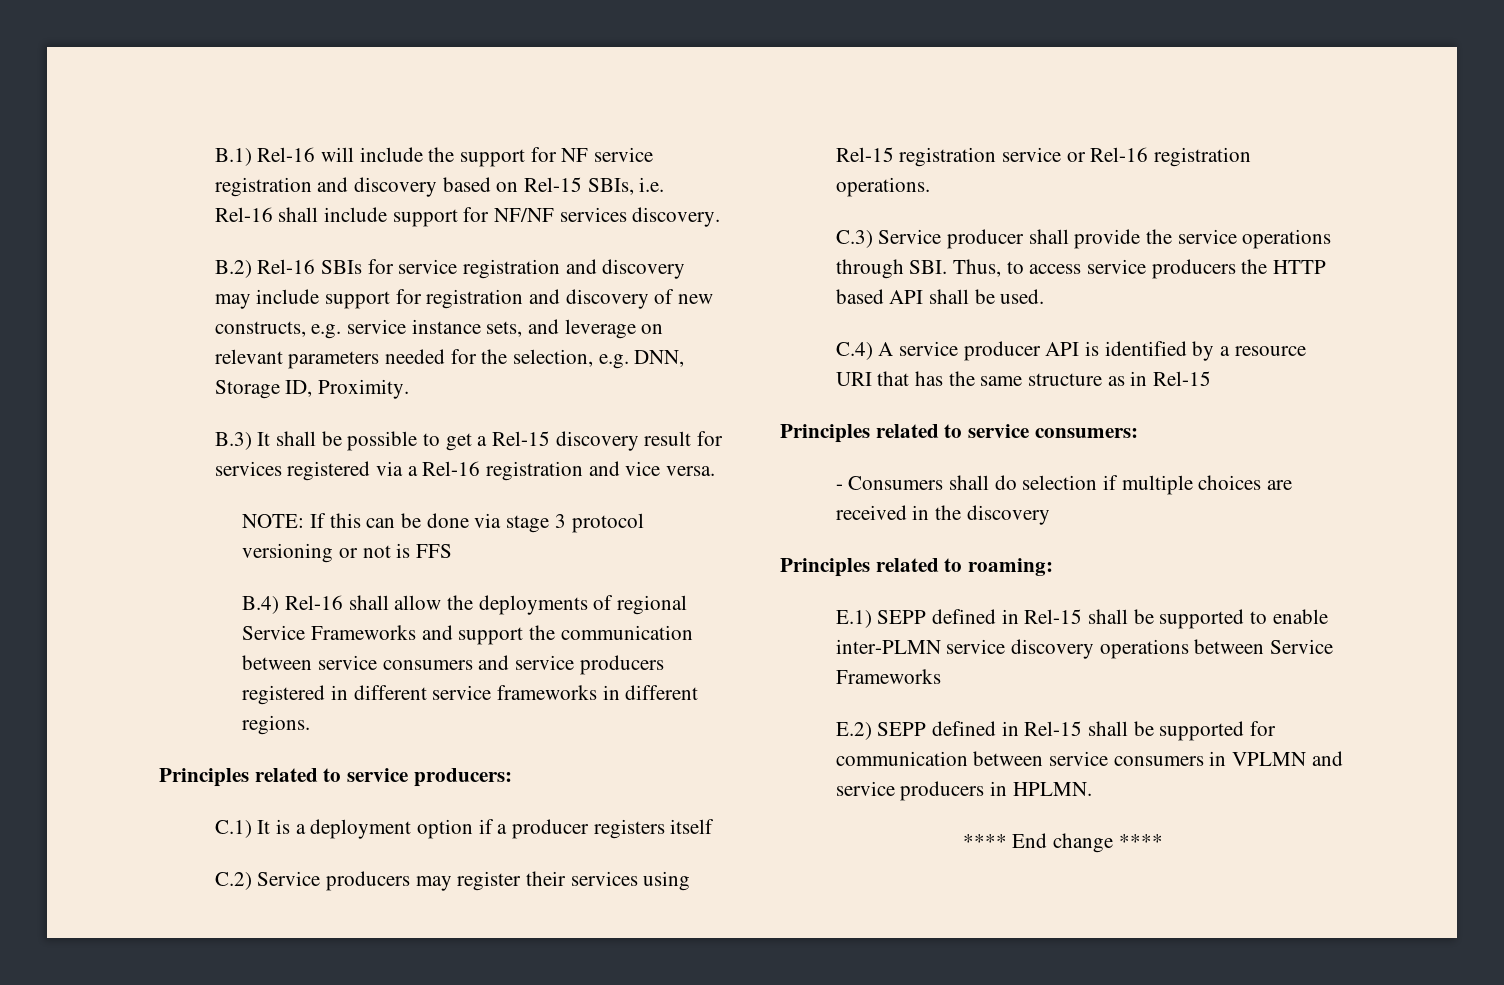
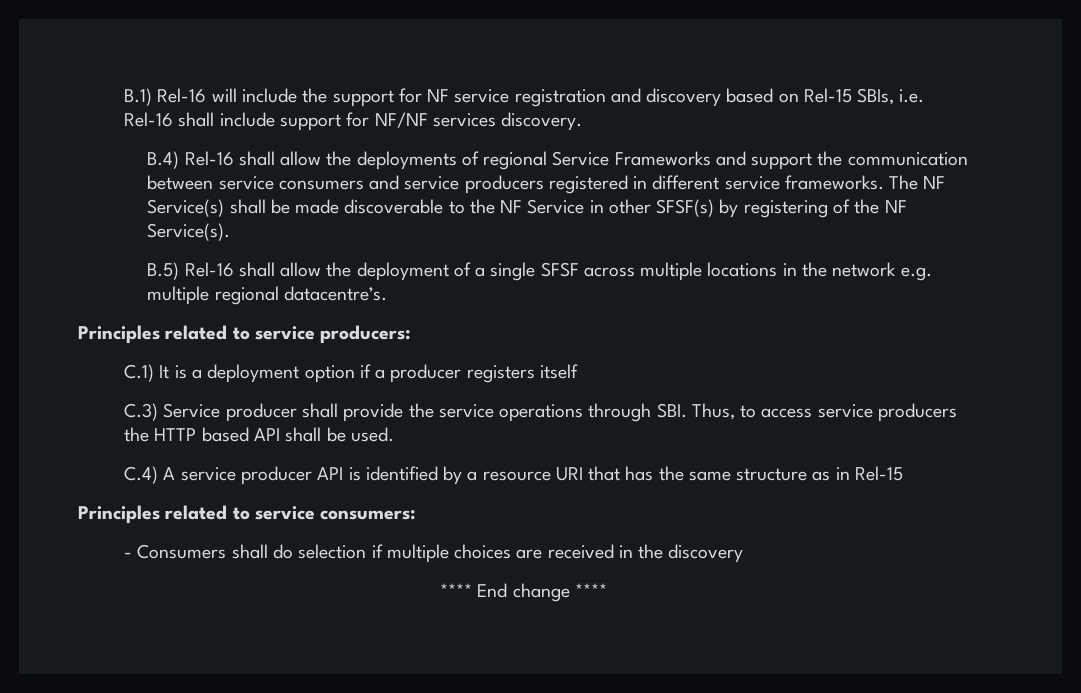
- B.2) Rel-16 SBIs for service registration and discovery may include support for registration and discovery of new constructs, e.g. service instance sets, and leverage on relevant parameters needed for the selection, e.g. DNN, Storage ID, Proximity.
- B.3) It shall be possible to get a Rel-15 discovery result for services registered via a Rel-16 registration and vice versa.
- NOTE: If this can be done via stage 3 protocol versioning or not is FFS
- B.4) Rel-16 shall allow the deployments of regional Service Frameworks and support the communication between service consumers and service producers registered in different service frameworks in different regions.
+ B.4) Rel-16 shall allow the deployments of regional Service Frameworks and support the communication between service consumers and service producers registered in different service frameworks. The NF Service(s) shall be made discoverable to the NF Service in other SFSF(s) by registering of the NF Service(s).
+ B.5) Rel-16 shall allow the deployment of a single SFSF across multiple locations in the network e.g. multiple regional datacentre’s.
- C.2) Service producers may register their services using Rel-15 registration service or Rel-16 registration operations.
- Principles related to roaming:
- E.1) SEPP defined in Rel-15 shall be supported to enable inter-PLMN service discovery operations between Service Frameworks
- E.2) SEPP defined in Rel-15 shall be supported for communication between service consumers in VPLMN and service producers in HPLMN.

